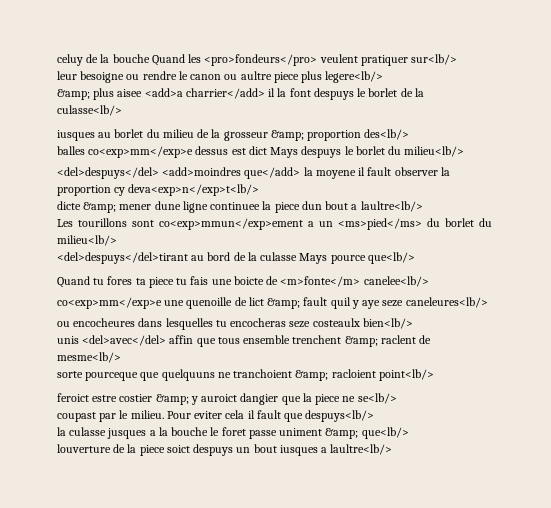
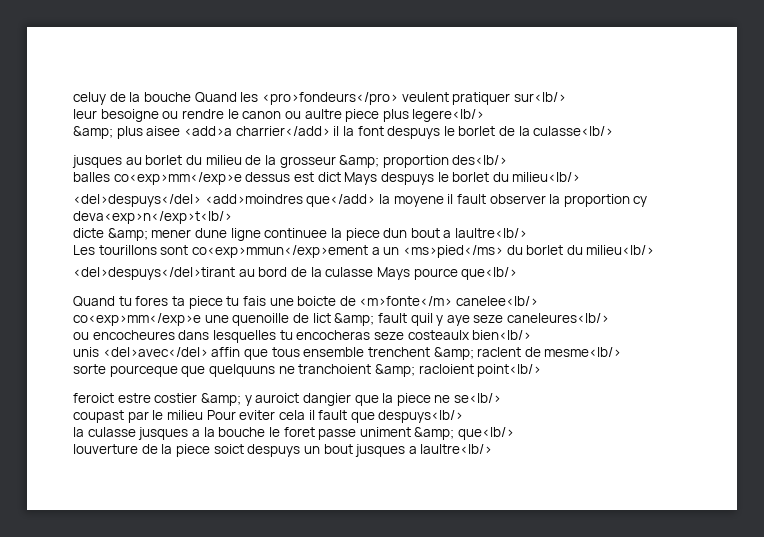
- iusques au borlet du milieu de la grosseur &amp; proportion des<lb/>
+ jusques au borlet du milieu de la grosseur &amp; proportion des<lb/>
- coupast par le milieu. Pour eviter cela il fault que despuys<lb/>
+ coupast par le milieu Pour eviter cela il fault que despuys<lb/>
- louverture de la piece soict despuys un bout iusques a laultre<lb/>
+ louverture de la piece soict despuys un bout jusques a laultre<lb/>

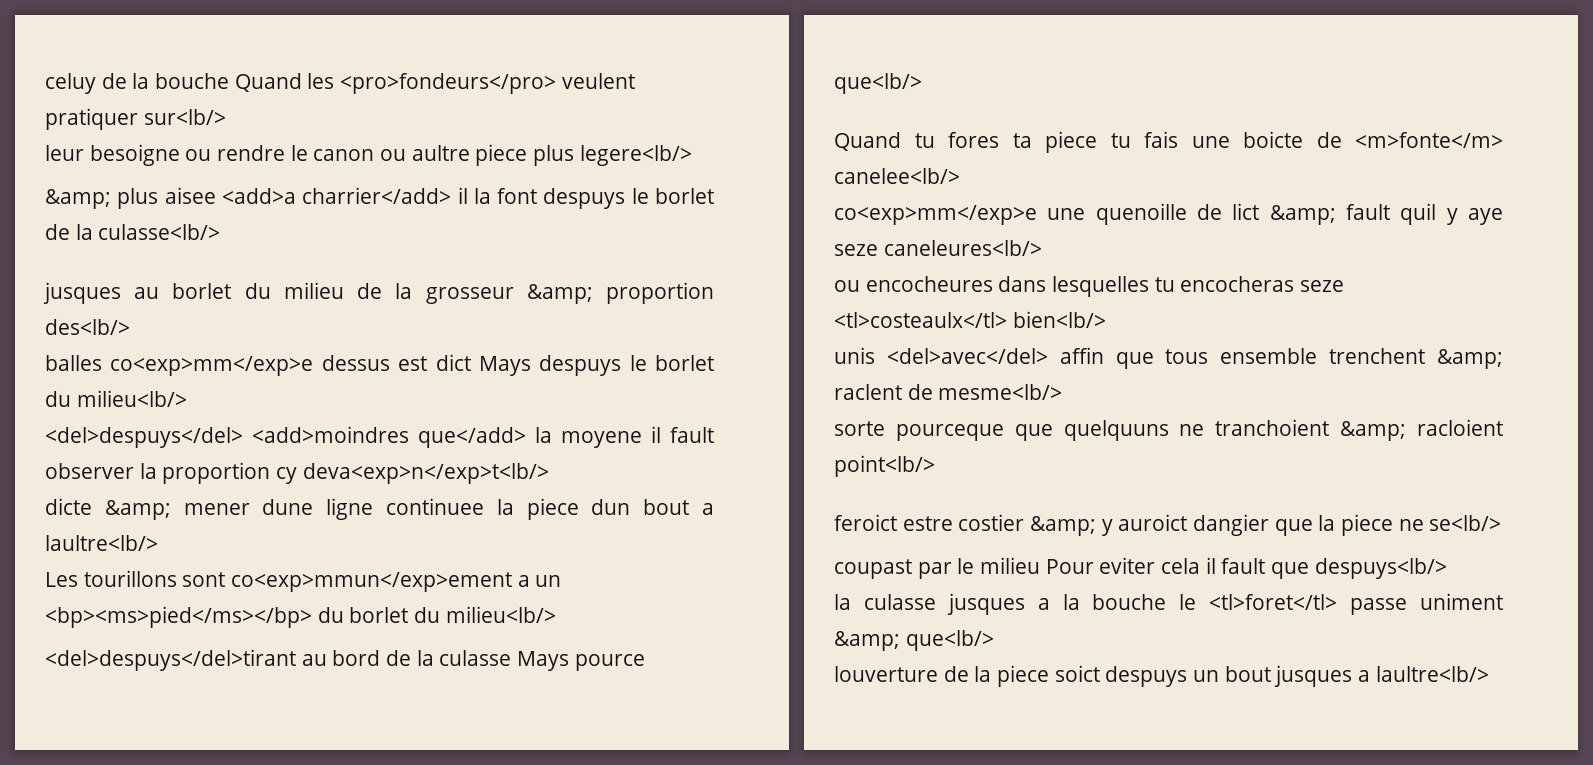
- Les tourillons sont co<exp>mmun</exp>ement a un <ms>pied</ms> du borlet du milieu<lb/>
+ Les tourillons sont co<exp>mmun</exp>ement a un <bp><ms>pied</ms></bp> du borlet du milieu<lb/>
- ou encocheures dans lesquelles tu encocheras seze costeaulx bien<lb/>
+ ou encocheures dans lesquelles tu encocheras seze <tl>costeaulx</tl> bien<lb/>
- la culasse jusques a la bouche le foret passe uniment &amp; que<lb/>
+ la culasse jusques a la bouche le <tl>foret</tl> passe uniment &amp; que<lb/>

